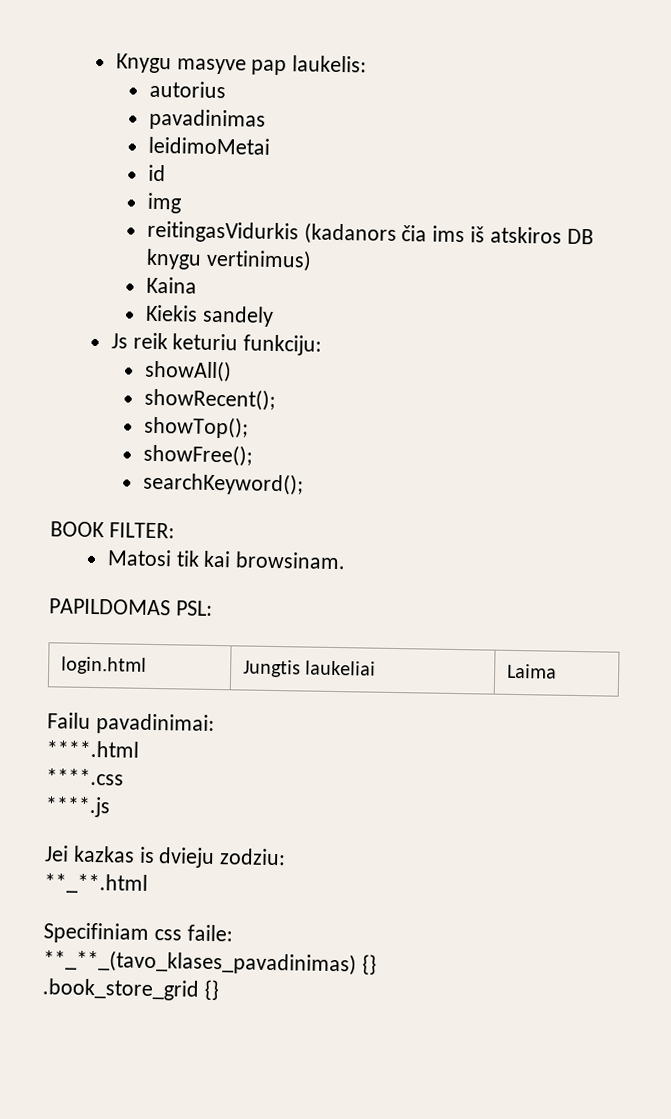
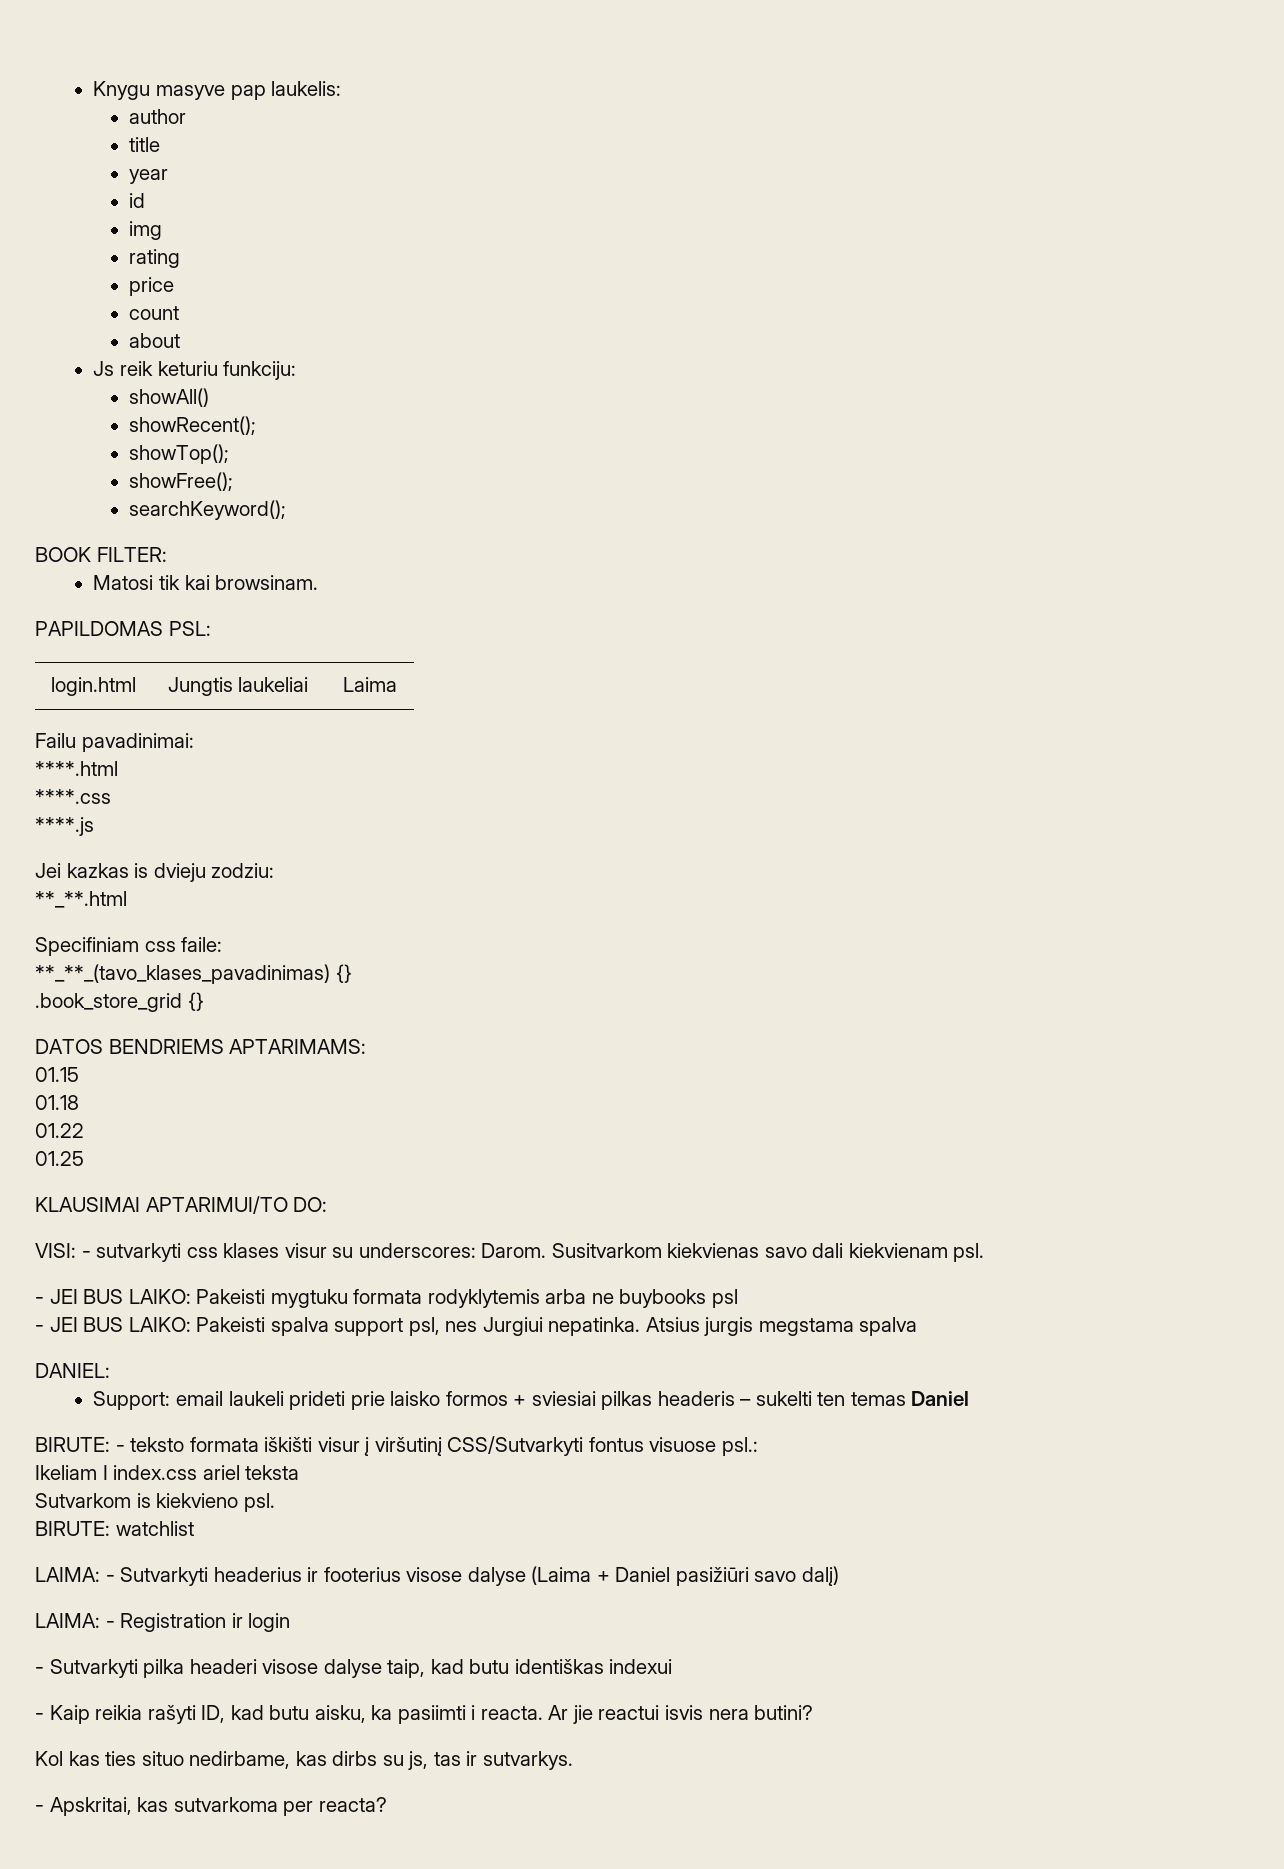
- autorius
- pavadinimas
- leidimoMetai
+ author
+ title
+ year
- reitingasVidurkis (kadanors čia ims iš atskiros DB knygu vertinimus)
- Kaina
- Kiekis sandely
+ rating
+ price
+ count
+ about
+ DATOS BENDRIEMS APTARIMAMS:
+ 01.15
+ 01.18
+ 01.22
+ 01.25
+ KLAUSIMAI APTARIMUI/TO DO:
+ VISI: - sutvarkyti css klases visur su underscores: Darom. Susitvarkom kiekvienas savo dali kiekvienam psl.
+ - JEI BUS LAIKO: Pakeisti mygtuku formata rodyklytemis arba ne buybooks psl
+ - JEI BUS LAIKO: Pakeisti spalva support psl, nes Jurgiui nepatinka. Atsius jurgis megstama spalva
+ DANIEL:
+ Support: email laukeli prideti prie laisko formos + sviesiai pilkas headeris – sukelti ten temas Daniel
+ BIRUTE: - teksto formata iškišti visur į viršutinį CSS/Sutvarkyti fontus visuose psl.:
+ Ikeliam I index.css ariel teksta
+ Sutvarkom is kiekvieno psl.
+ BIRUTE: watchlist
+ LAIMA: - Sutvarkyti headerius ir footerius visose dalyse (Laima + Daniel pasižiūri savo dalį)
+ LAIMA: - Registration ir login
+ - Sutvarkyti pilka headeri visose dalyse taip, kad butu identiškas indexui
+ - Kaip reikia rašyti ID, kad butu aisku, ka pasiimti i reacta. Ar jie reactui isvis nera butini?
+ Kol kas ties situo nedirbame, kas dirbs su js, tas ir sutvarkys.
+ - Apskritai, kas sutvarkoma per reacta?

